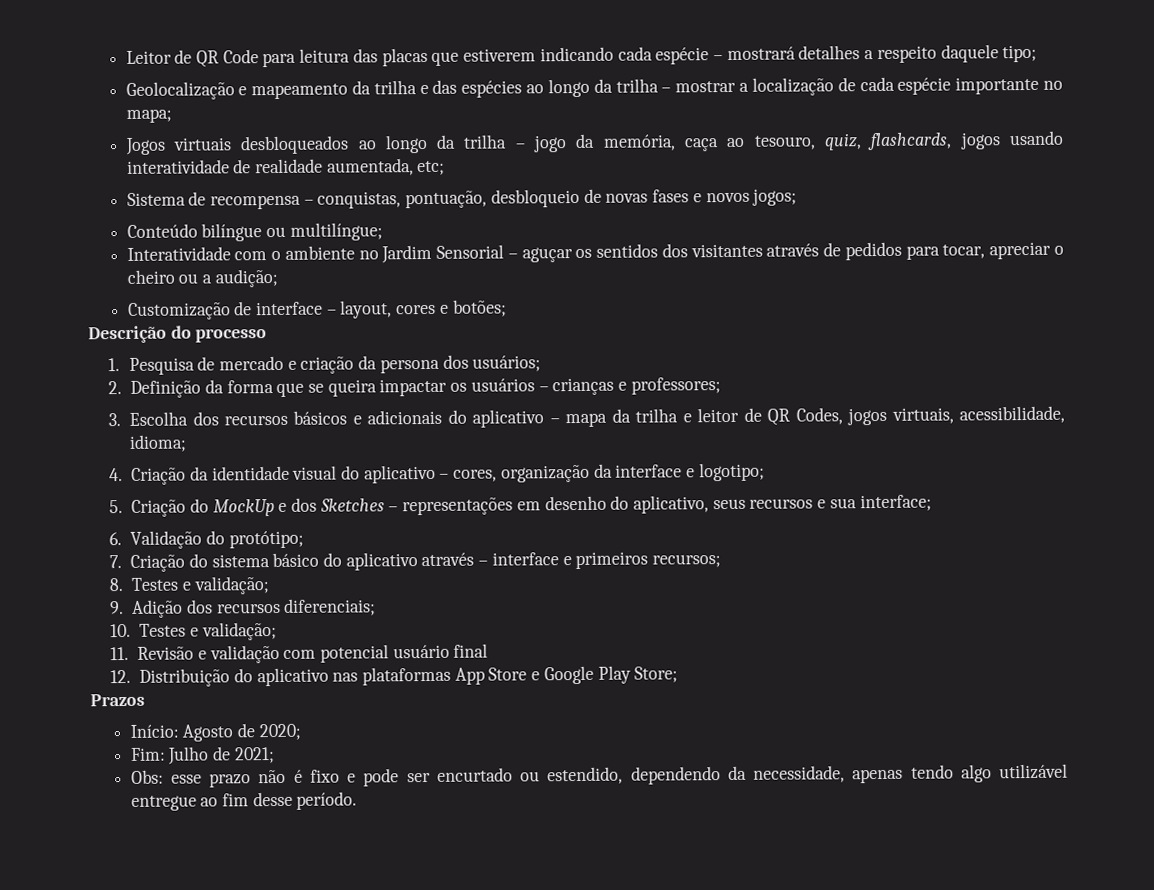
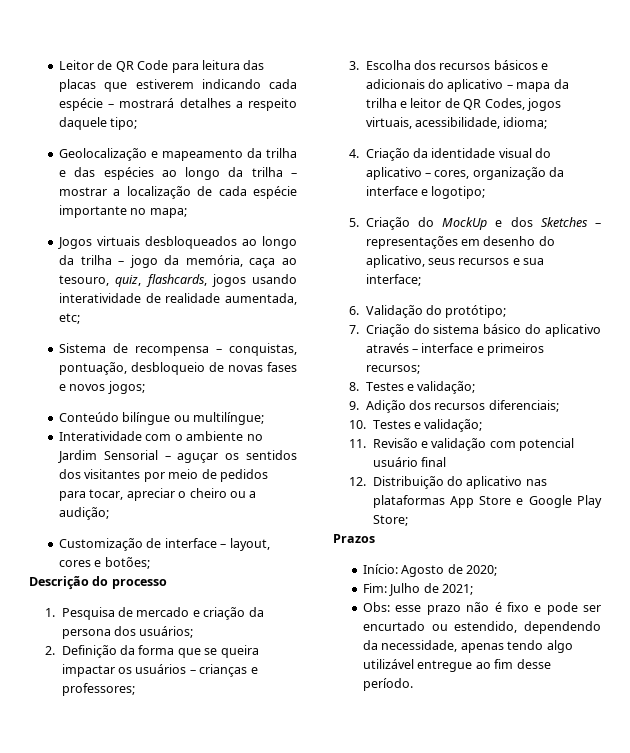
- Interatividade com o ambiente no Jardim Sensorial – aguçar os sentidos dos visitantes através de pedidos para tocar, apreciar o cheiro ou a audição;
+ Interatividade com o ambiente no Jardim Sensorial – aguçar os sentidos dos visitantes por meio de pedidos para tocar, apreciar o cheiro ou a audição;

